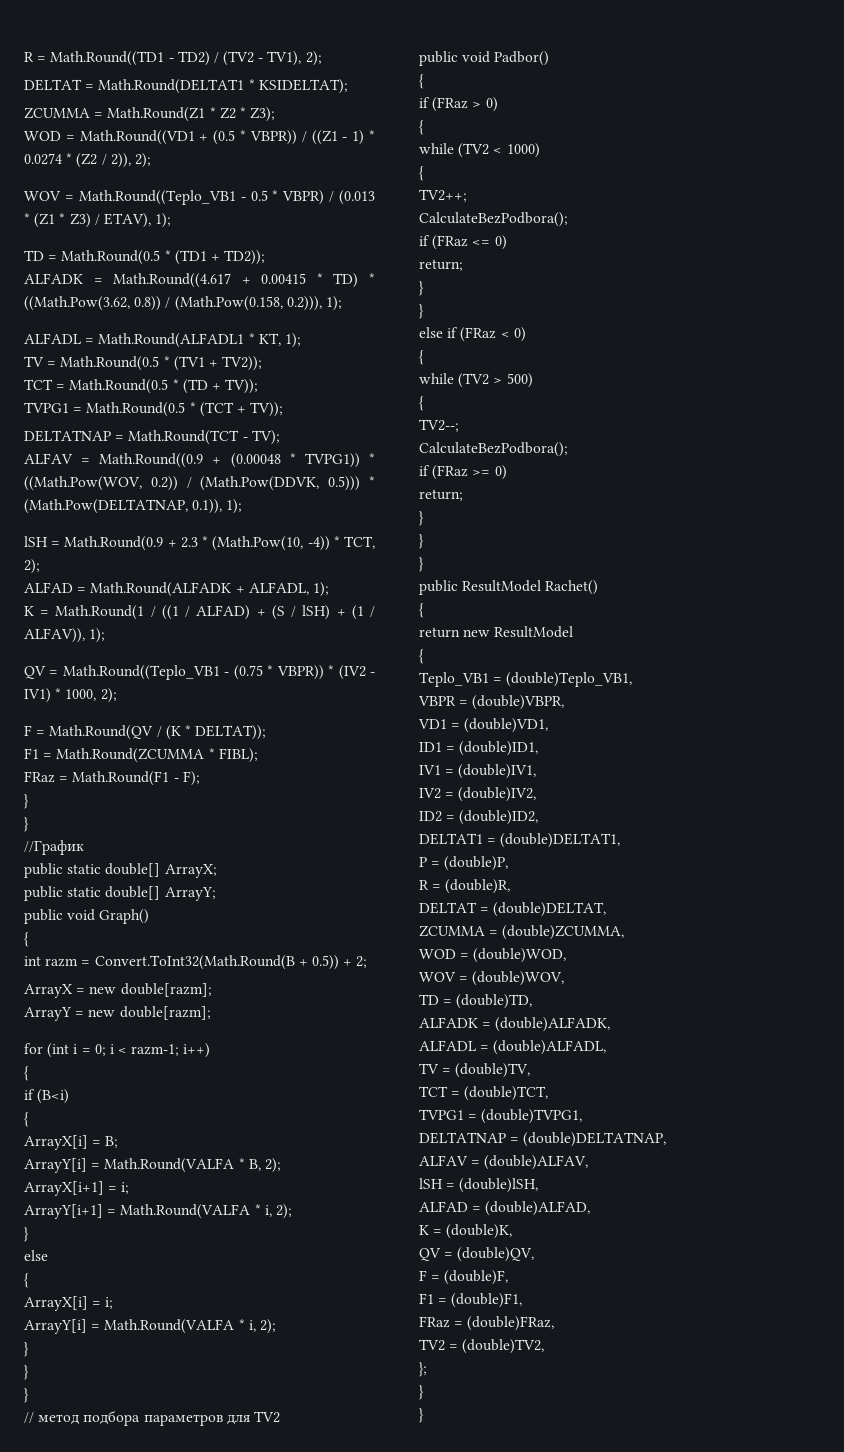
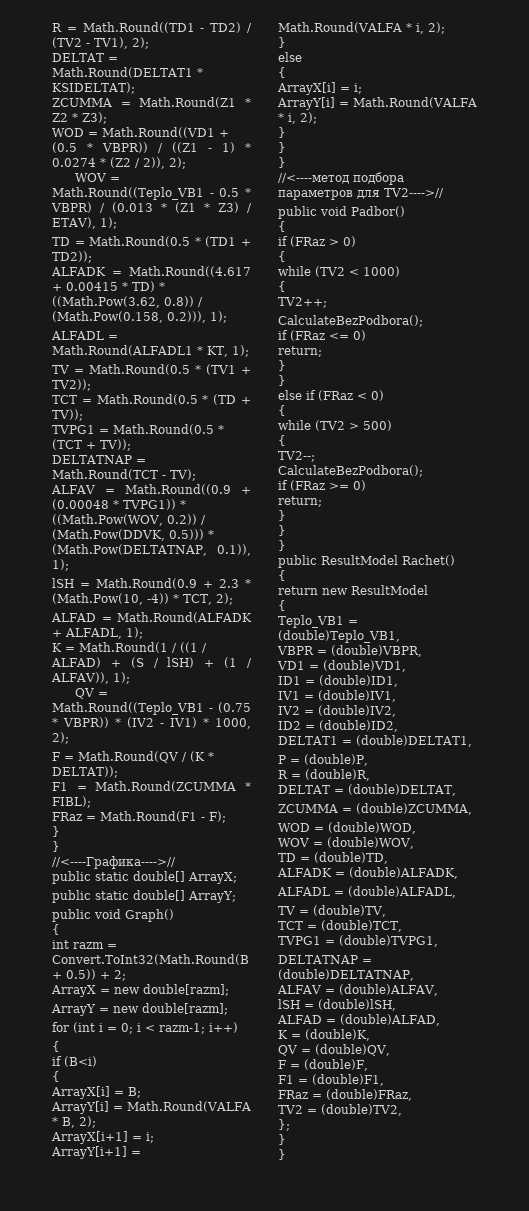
- //График
+ //<----Графика---->//
- // метод подбора параметров для TV2
+ //<----метод подбора параметров для TV2---->//

